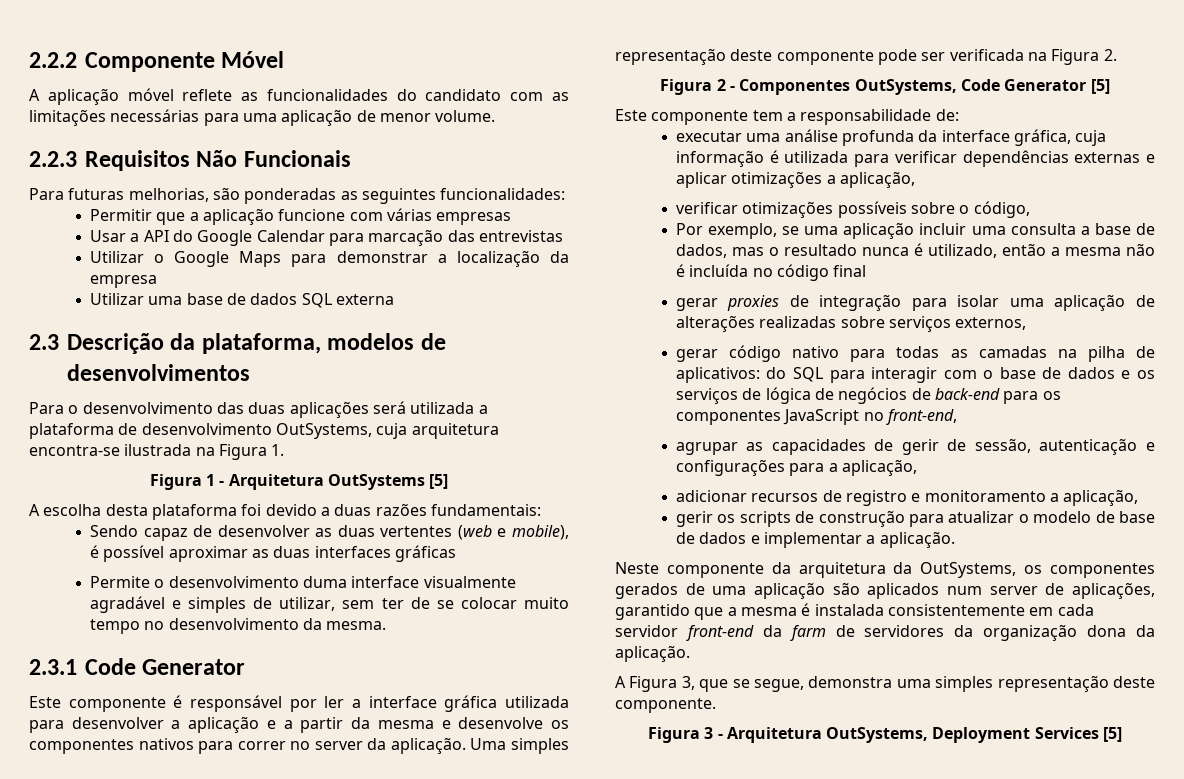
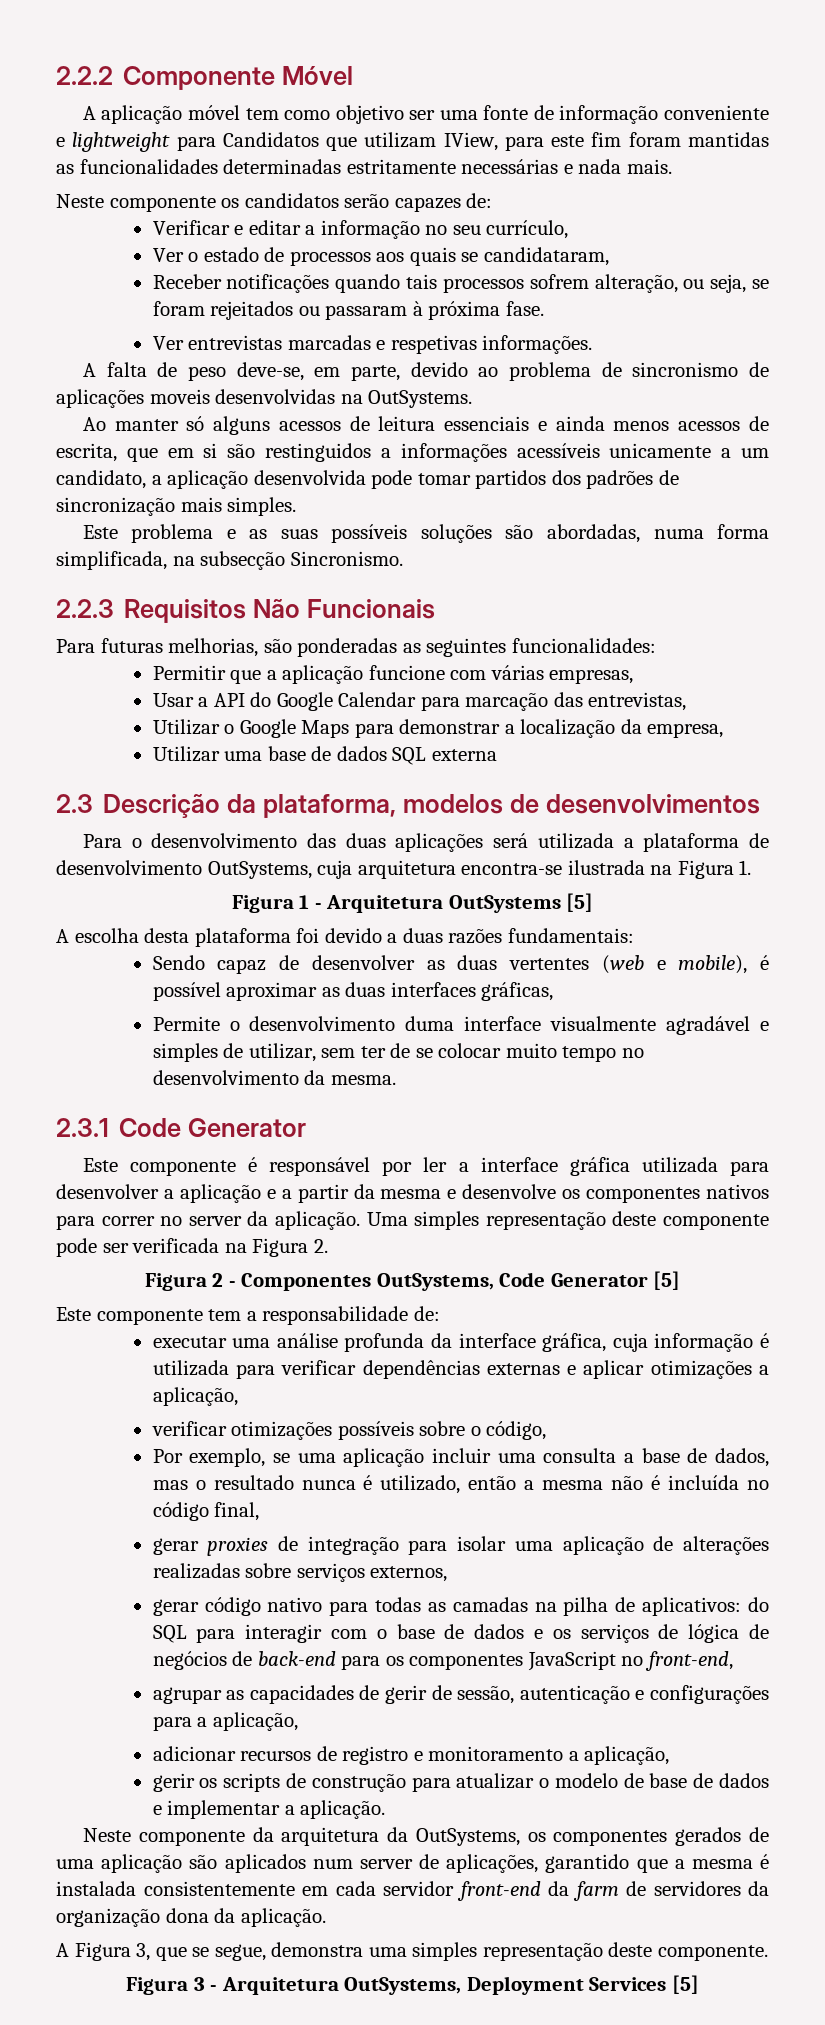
- A aplicação móvel reflete as funcionalidades do candidato com as limitações necessárias para uma aplicação de menor volume.
+ A aplicação móvel tem como objetivo ser uma fonte de informação conveniente e lightweight para Candidatos que utilizam IView, para este fim foram mantidas as funcionalidades determinadas estritamente necessárias e nada mais.
+ Neste componente os candidatos serão capazes de:
+ Verificar e editar a informação no seu currículo,
+ Ver o estado de processos aos quais se candidataram,
+ Receber notificações quando tais processos sofrem alteração, ou seja, se foram rejeitados ou passaram à próxima fase.
+ Ver entrevistas marcadas e respetivas informações.
+ A falta de peso deve-se, em parte, devido ao problema de sincronismo de aplicações moveis desenvolvidas na OutSystems.
+ Ao manter só alguns acessos de leitura essenciais e ainda menos acessos de escrita, que em si são restinguidos a informações acessíveis unicamente a um candidato, a aplicação desenvolvida pode tomar partidos dos padrões de sincronização mais simples.
+ Este problema e as suas possíveis soluções são abordadas, numa forma simplificada, na subsecção Sincronismo.
- Permitir que a aplicação funcione com várias empresas
+ Permitir que a aplicação funcione com várias empresas,
- Usar a API do Google Calendar para marcação das entrevistas
+ Usar a API do Google Calendar para marcação das entrevistas,
- Utilizar o Google Maps para demonstrar a localização da empresa
+ Utilizar o Google Maps para demonstrar a localização da empresa,
- Sendo capaz de desenvolver as duas vertentes (web e mobile), é possível aproximar as duas interfaces gráficas
+ Sendo capaz de desenvolver as duas vertentes (web e mobile), é possível aproximar as duas interfaces gráficas,
- Por exemplo, se uma aplicação incluir uma consulta a base de dados, mas o resultado nunca é utilizado, então a mesma não é incluída no código final
+ Por exemplo, se uma aplicação incluir uma consulta a base de dados, mas o resultado nunca é utilizado, então a mesma não é incluída no código final,

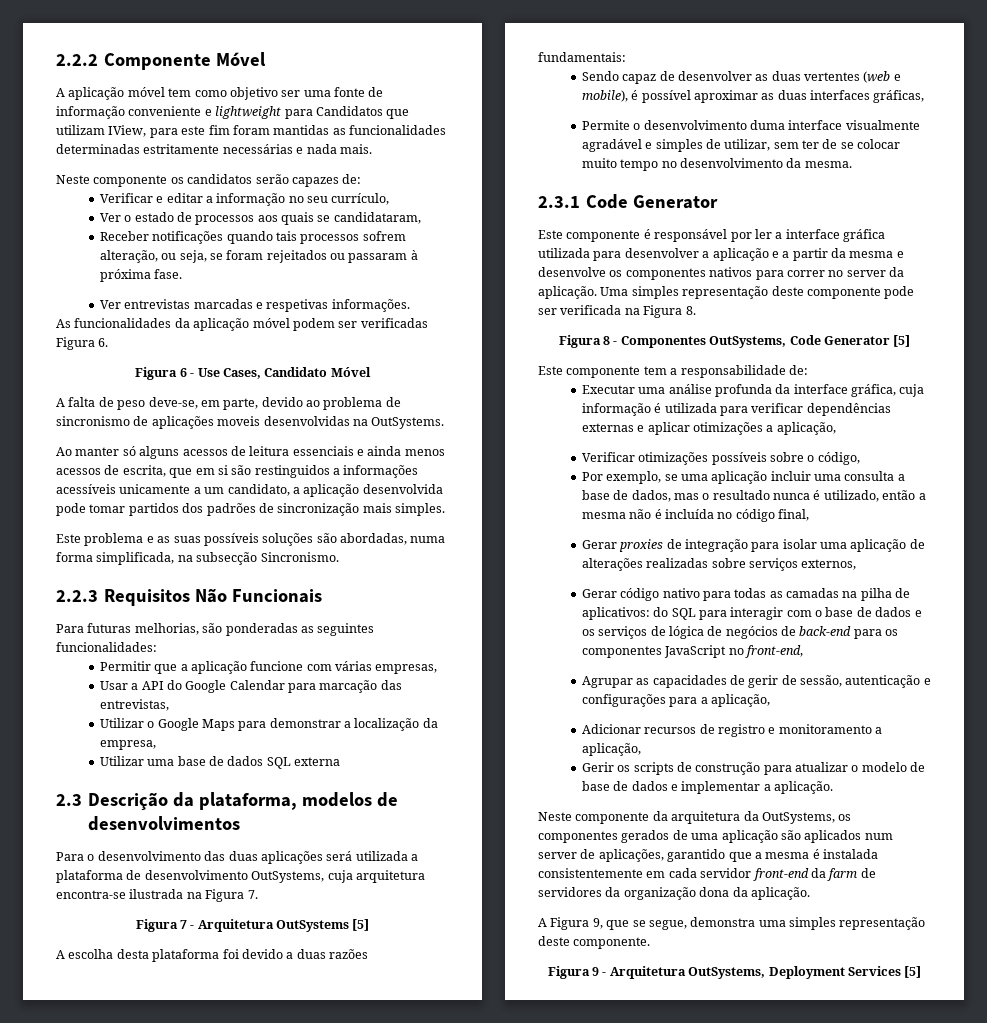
+ As funcionalidades da aplicação móvel podem ser verificadas Figura 6.
+ Figura 6 - Use Cases, Candidato Móvel
- Para o desenvolvimento das duas aplicações será utilizada a plataforma de desenvolvimento OutSystems, cuja arquitetura encontra-se ilustrada na Figura 1.
- Figura 1 - Arquitetura OutSystems [5]
+ Para o desenvolvimento das duas aplicações será utilizada a plataforma de desenvolvimento OutSystems, cuja arquitetura encontra-se ilustrada na Figura 7.
+ Figura 7 - Arquitetura OutSystems [5]
- Uma simples representação deste componente pode ser verificada na Figura 2.
- Figura 2 - Componentes OutSystems, Code Generator [5]
+ Uma simples representação deste componente pode ser verificada na Figura 8.
+ Figura 8 - Componentes OutSystems, Code Generator [5]
- executar uma análise profunda da interface gráfica, cuja informação é utilizada para verificar dependências externas e aplicar otimizações a aplicação,
+ Executar uma análise profunda da interface gráfica, cuja informação é utilizada para verificar dependências externas e aplicar otimizações a aplicação,
- verificar otimizações possíveis sobre o código,
+ Verificar otimizações possíveis sobre o código,
- gerar proxies de integração para isolar uma aplicação de alterações realizadas sobre serviços externos,
+ Gerar proxies de integração para isolar uma aplicação de alterações realizadas sobre serviços externos,
- gerar código nativo para todas as camadas na pilha de aplicativos: do SQL para interagir com o base de dados e os serviços de lógica de negócios de back-end para os componentes JavaScript no front-end,
+ Gerar código nativo para todas as camadas na pilha de aplicativos: do SQL para interagir com o base de dados e os serviços de lógica de negócios de back-end para os componentes JavaScript no front-end,
- agrupar as capacidades de gerir de sessão, autenticação e configurações para a aplicação,
+ Agrupar as capacidades de gerir de sessão, autenticação e configurações para a aplicação,
- adicionar recursos de registro e monitoramento a aplicação,
+ Adicionar recursos de registro e monitoramento a aplicação,
- gerir os scripts de construção para atualizar o modelo de base de dados e implementar a aplicação.
+ Gerir os scripts de construção para atualizar o modelo de base de dados e implementar a aplicação.
- A Figura 3, que se segue, demonstra uma simples representação deste componente.
+ A Figura 9, que se segue, demonstra uma simples representação deste componente.
- Figura 3 - Arquitetura OutSystems, Deployment Services [5]
+ Figura 9 - Arquitetura OutSystems, Deployment Services [5]

